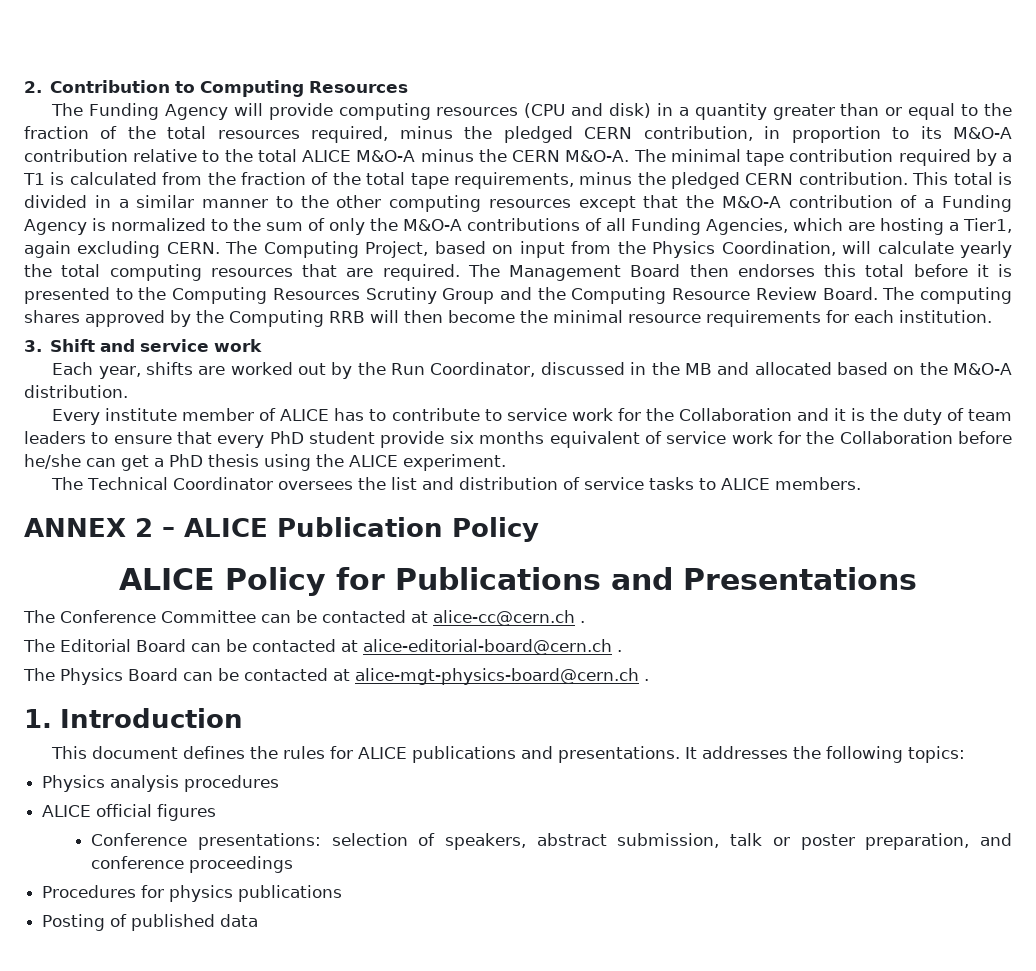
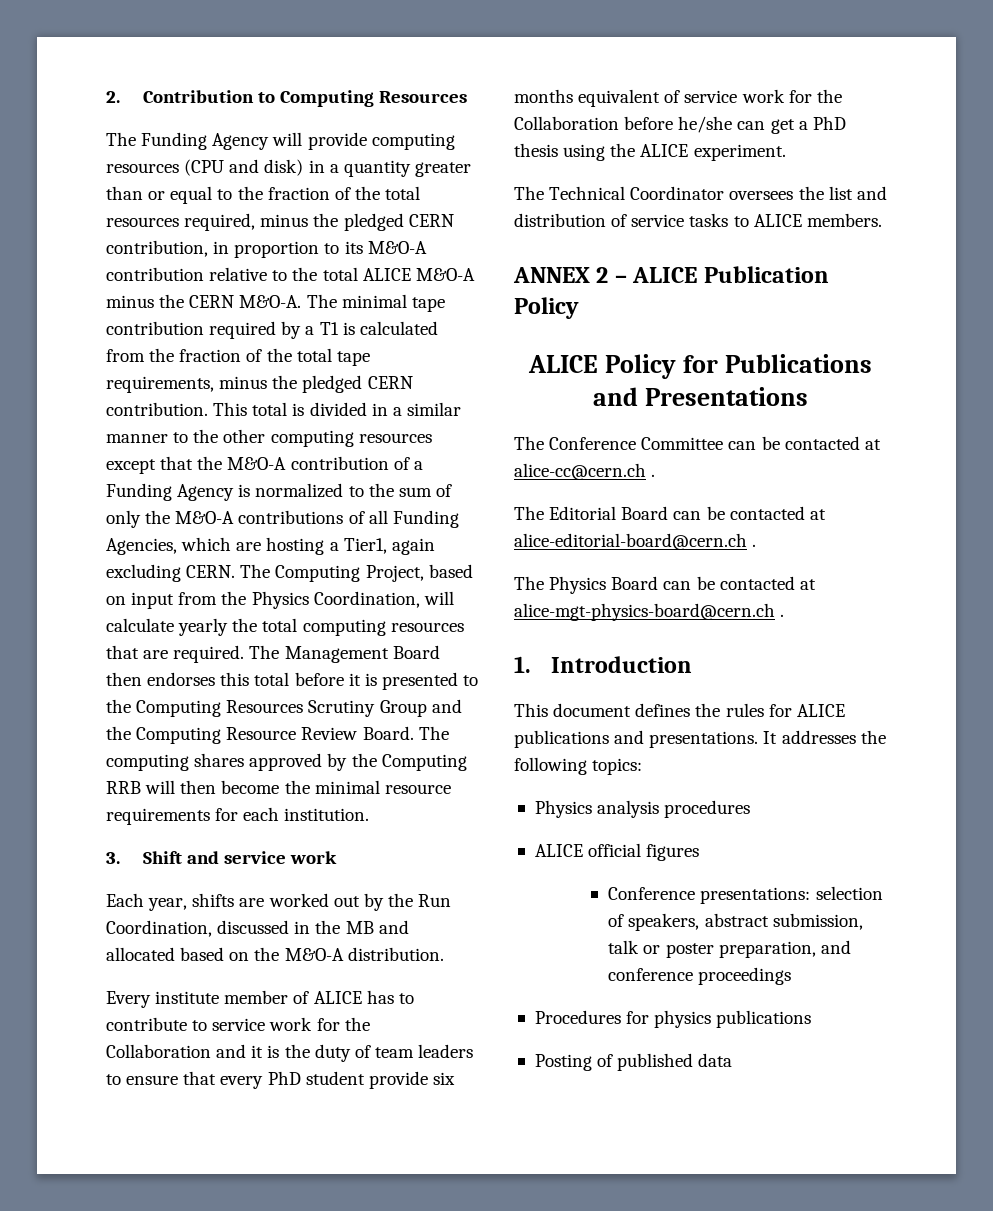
- Each year, shifts are worked out by the Run Coordinator, discussed in the MB and allocated based on the M&O-A distribution.
+ Each year, shifts are worked out by the Run Coordination, discussed in the MB and allocated based on the M&O-A distribution.

